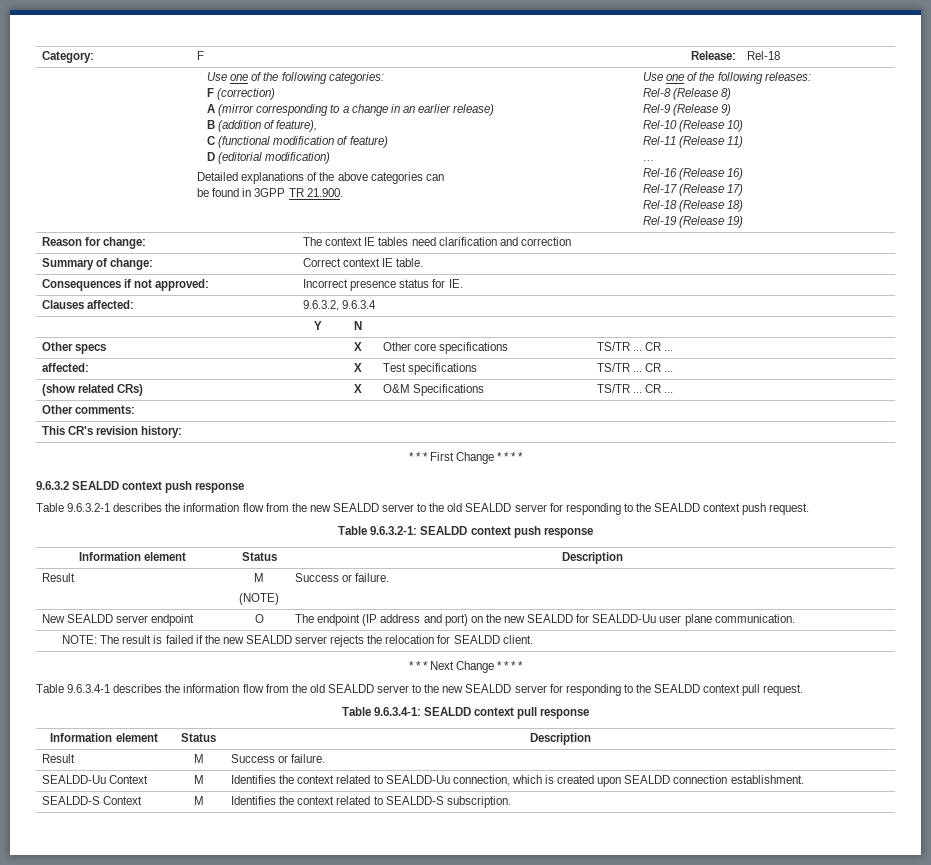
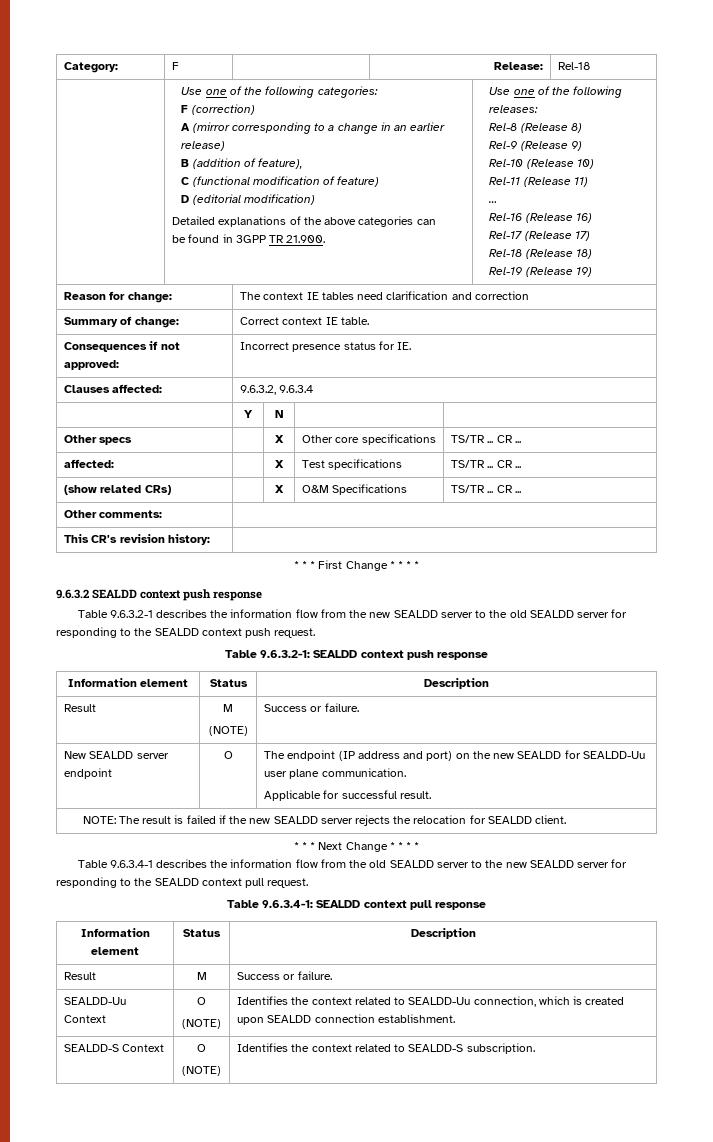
  New SEALDD server endpoint | O | The endpoint (IP address and port) on the new SEALDD for SEALDD-Uu user plane communication.
+ Applicable for successful result.
- SEALDD-Uu Context | M | Identifies the context related to SEALDD-Uu connection, which is created upon SEALDD connection establishment.
+ SEALDD-Uu Context | O
+ (NOTE) | Identifies the context related to SEALDD-Uu connection, which is created upon SEALDD connection establishment.
- SEALDD-S Context | M | Identifies the context related to SEALDD-S subscription.
+ SEALDD-S Context | O
+ (NOTE) | Identifies the context related to SEALDD-S subscription.

